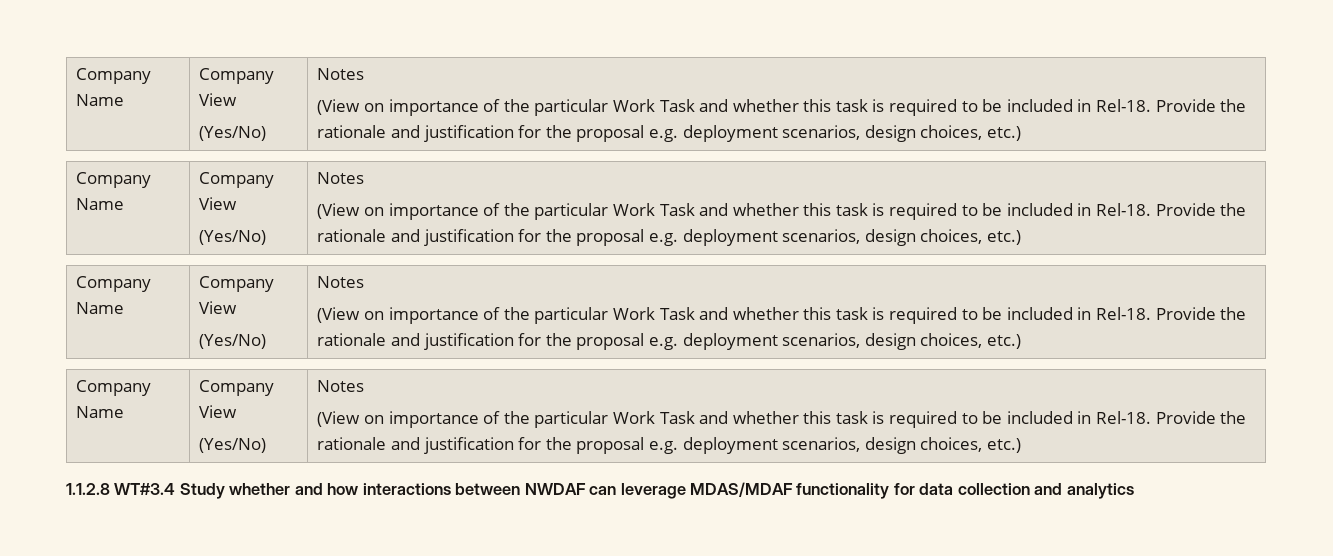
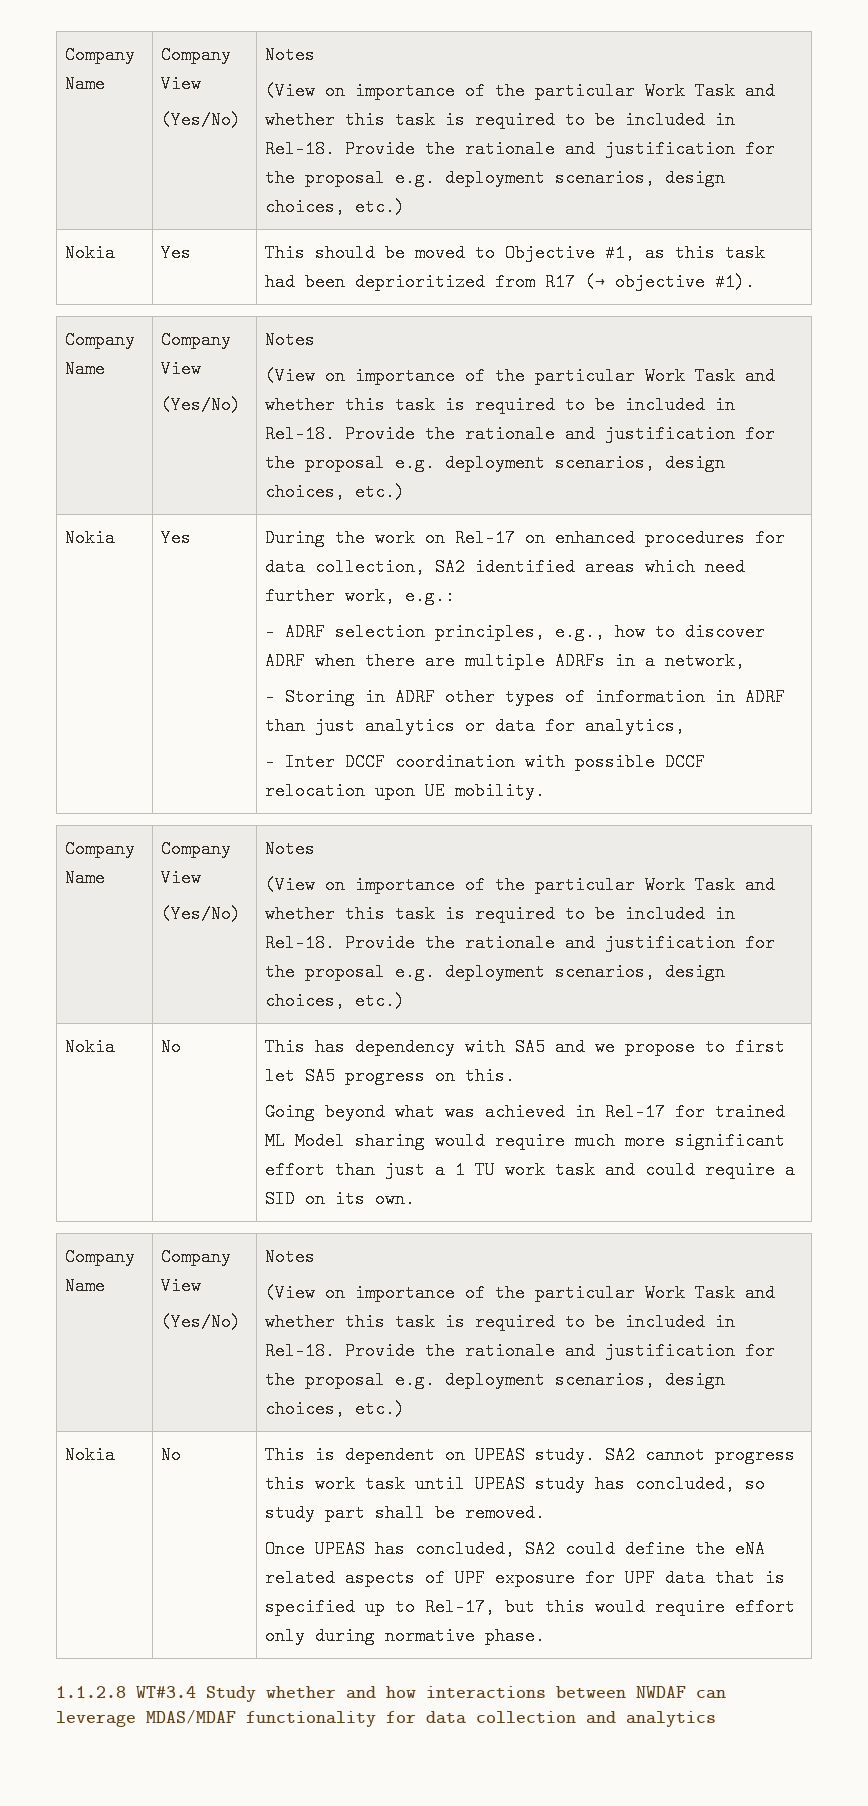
+ Nokia | Yes | This should be moved to Objective #1, as this task had been deprioritized from R17 (→ objective #1).
+ Nokia | Yes | During the work on Rel-17 on enhanced procedures for data collection, SA2 identified areas which need further work, e.g.:
+ - ADRF selection principles, e.g., how to discover ADRF when there are multiple ADRFs in a network,
+ - Storing in ADRF other types of information in ADRF than just analytics or data for analytics,
+ - Inter DCCF coordination with possible DCCF relocation upon UE mobility.
+ Nokia | No | This has dependency with SA5 and we propose to first let SA5 progress on this.
+ Going beyond what was achieved in Rel-17 for trained ML Model sharing would require much more significant effort than just a 1 TU work task and could require a SID on its own.
+ Nokia | No | This is dependent on UPEAS study. SA2 cannot progress this work task until UPEAS study has concluded, so study part shall be removed.
+ Once UPEAS has concluded, SA2 could define the eNA related aspects of UPF exposure for UPF data that is specified up to Rel-17, but this would require effort only during normative phase.

